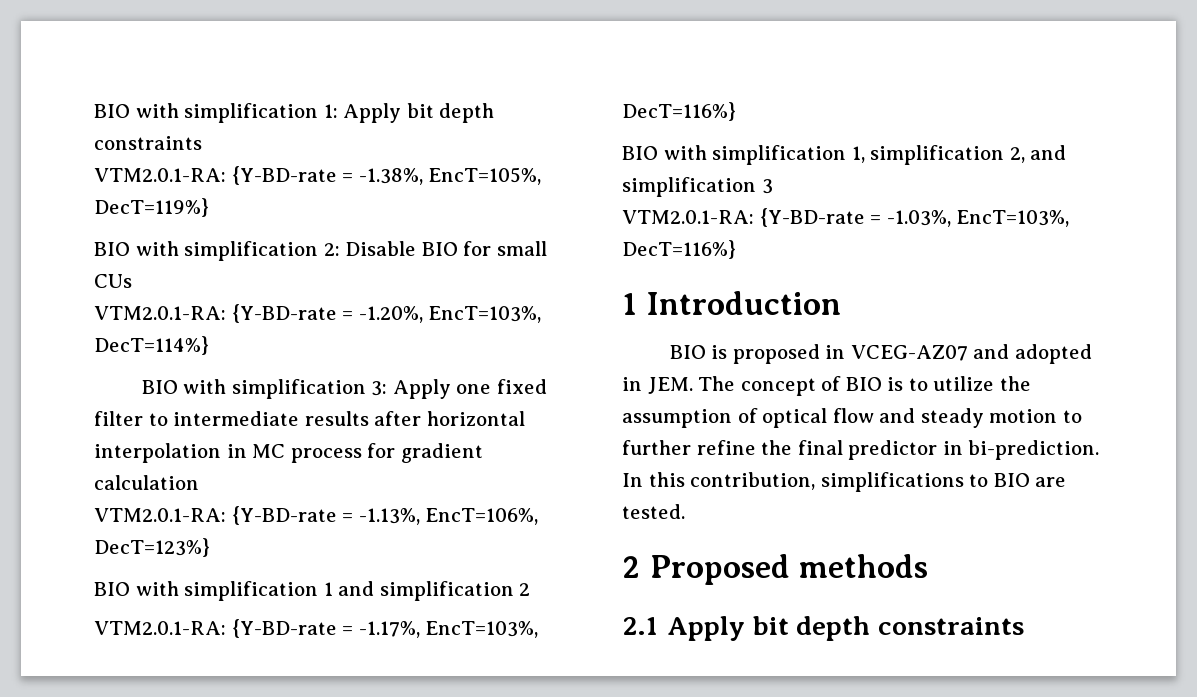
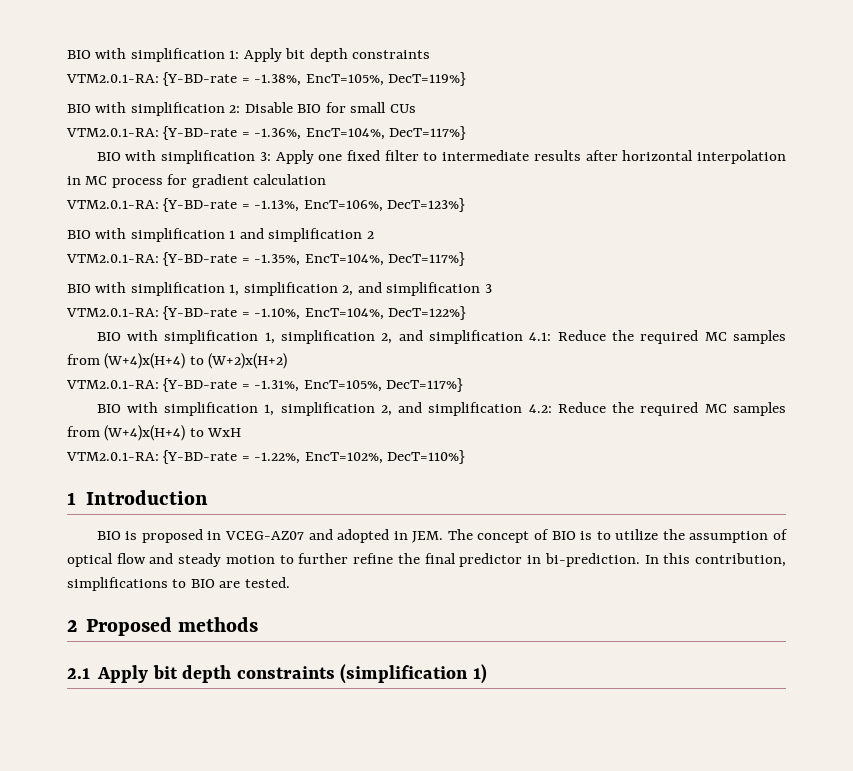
- VTM2.0.1-RA: {Y-BD-rate = -1.20%, EncT=103%, DecT=114%}
+ VTM2.0.1-RA: {Y-BD-rate = -1.36%, EncT=104%, DecT=117%}
- VTM2.0.1-RA: {Y-BD-rate = -1.17%, EncT=103%, DecT=116%}
+ VTM2.0.1-RA: {Y-BD-rate = -1.35%, EncT=104%, DecT=117%}
- VTM2.0.1-RA: {Y-BD-rate = -1.03%, EncT=103%, DecT=116%}
+ VTM2.0.1-RA: {Y-BD-rate = -1.10%, EncT=104%, DecT=122%}
+ BIO with simplification 1, simplification 2, and simplification 4.1: Reduce the required MC samples from (W+4)x(H+4) to (W+2)x(H+2)
+ VTM2.0.1-RA: {Y-BD-rate = -1.31%, EncT=105%, DecT=117%}
+ BIO with simplification 1, simplification 2, and simplification 4.2: Reduce the required MC samples from (W+4)x(H+4) to WxH
+ VTM2.0.1-RA: {Y-BD-rate = -1.22%, EncT=102%, DecT=110%}
- 2.1 Apply bit depth constraints
+ 2.1 Apply bit depth constraints (simplification 1)

